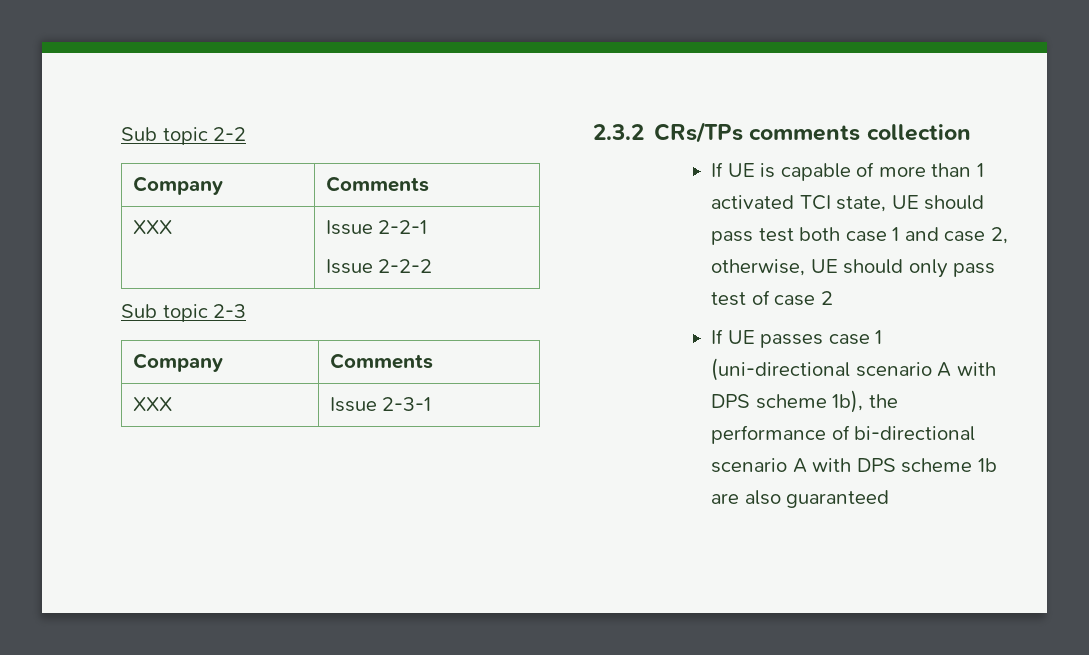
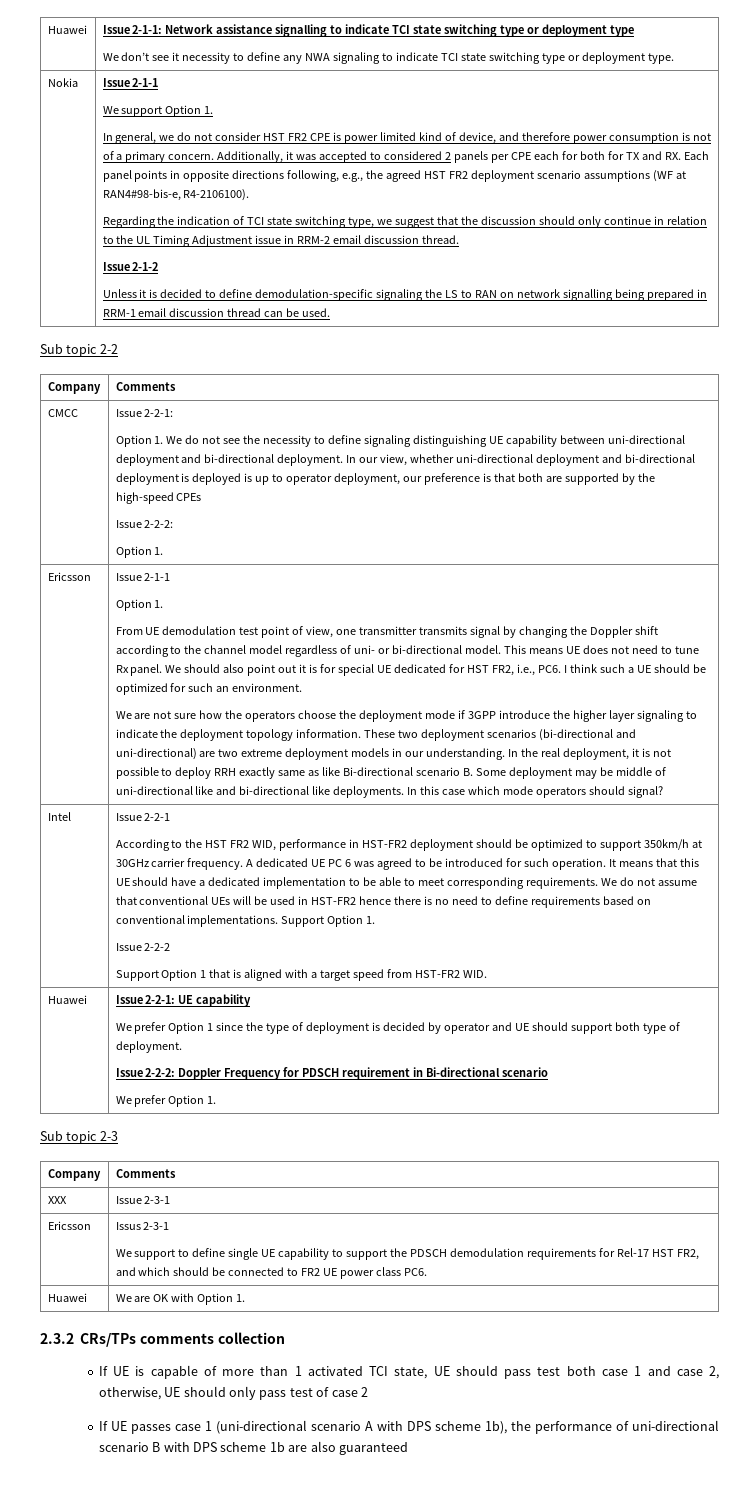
+ Huawei | Issue 2-1-1: Network assistance signalling to indicate TCI state switching type or deployment type
+ We don’t see it necessity to define any NWA signaling to indicate TCI state switching type or deployment type.
+ Nokia | Issue 2-1-1
+ We support Option 1.
+ In general, we do not consider HST FR2 CPE is power limited kind of device, and therefore power consumption is not of a primary concern. Additionally, it was accepted to considered 2 panels per CPE each for both for TX and RX. Each panel points in opposite directions following, e.g., the agreed HST FR2 deployment scenario assumptions (WF at RAN4#98-bis-e, R4-2106100).
+ Regarding the indication of TCI state switching type, we suggest that the discussion should only continue in relation to the UL Timing Adjustment issue in RRM-2 email discussion thread.
+ Issue 2-1-2
+ Unless it is decided to define demodulation-specific signaling the LS to RAN on network signalling being prepared in RRM-1 email discussion thread can be used.
- XXX | Issue 2-2-1
+ CMCC | Issue 2-2-1:
+ Option 1. We do not see the necessity to define signaling distinguishing UE capability between uni-directional deployment and bi-directional deployment. In our view, whether uni-directional deployment and bi-directional deployment is deployed is up to operator deployment, our preference is that both are supported by the high-speed CPEs
+ Issue 2-2-2:
+ Option 1.
+ Ericsson | Issue 2-1-1
+ Option 1.
+ From UE demodulation test point of view, one transmitter transmits signal by changing the Doppler shift according to the channel model regardless of uni- or bi-directional model. This means UE does not need to tune Rx panel. We should also point out it is for special UE dedicated for HST FR2, i.e., PC6. I think such a UE should be optimized for such an environment.
+ We are not sure how the operators choose the deployment mode if 3GPP introduce the higher layer signaling to indicate the deployment topology information. These two deployment scenarios (bi-directional and uni-directional) are two extreme deployment models in our understanding. In the real deployment, it is not possible to deploy RRH exactly same as like Bi-directional scenario B. Some deployment may be middle of uni-directional like and bi-directional like deployments. In this case which mode operators should signal?
+ Intel | Issue 2-2-1
+ According to the HST FR2 WID, performance in HST-FR2 deployment should be optimized to support 350km/h at 30GHz carrier frequency. A dedicated UE PC 6 was agreed to be introduced for such operation. It means that this UE should have a dedicated implementation to be able to meet corresponding requirements. We do not assume that conventional UEs will be used in HST-FR2 hence there is no need to define requirements based on conventional implementations. Support Option 1.
  Issue 2-2-2
+ Support Option 1 that is aligned with a target speed from HST-FR2 WID.
+ Huawei | Issue 2-2-1: UE capability
+ We prefer Option 1 since the type of deployment is decided by operator and UE should support both type of deployment.
+ Issue 2-2-2: Doppler Frequency for PDSCH requirement in Bi-directional scenario
+ We prefer Option 1.
+ Ericsson | Issus 2-3-1
+ We support to define single UE capability to support the PDSCH demodulation requirements for Rel-17 HST FR2, and which should be connected to FR2 UE power class PC6.
+ Huawei | We are OK with Option 1.
- If UE passes case 1 (uni-directional scenario A with DPS scheme 1b), the performance of bi-directional scenario A with DPS scheme 1b are also guaranteed
+ If UE passes case 1 (uni-directional scenario A with DPS scheme 1b), the performance of uni-directional scenario B with DPS scheme 1b are also guaranteed

